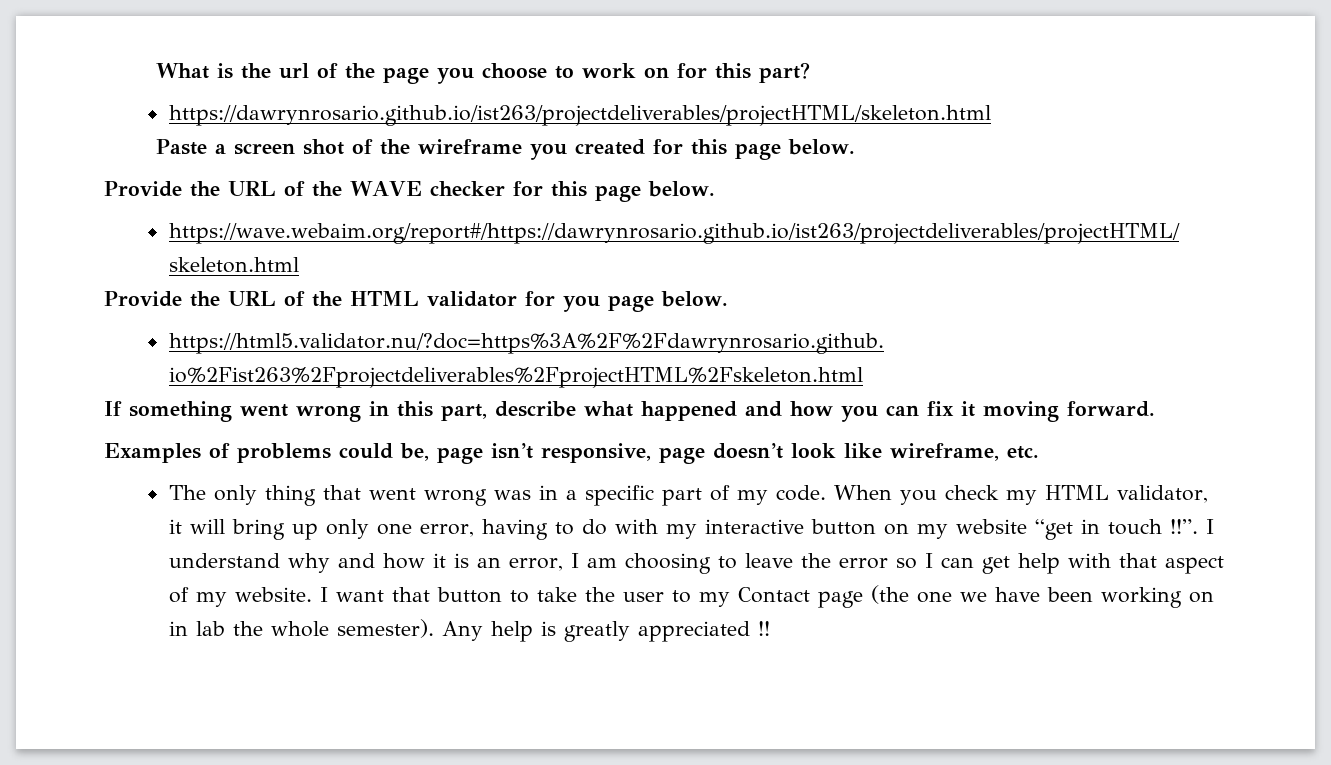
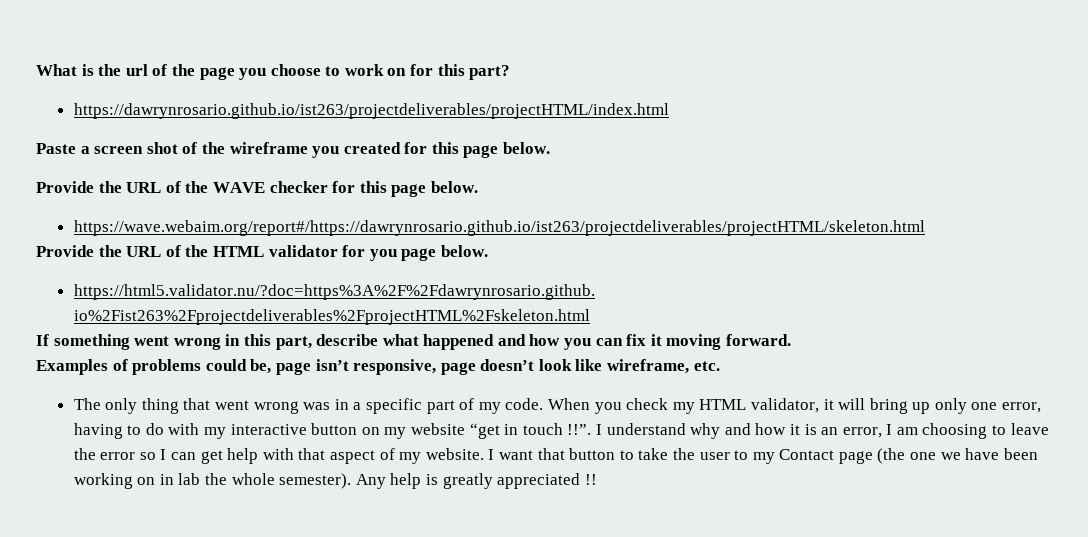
- https://dawrynrosario.github.io/ist263/projectdeliverables/projectHTML/skeleton.html
+ https://dawrynrosario.github.io/ist263/projectdeliverables/projectHTML/index.html

